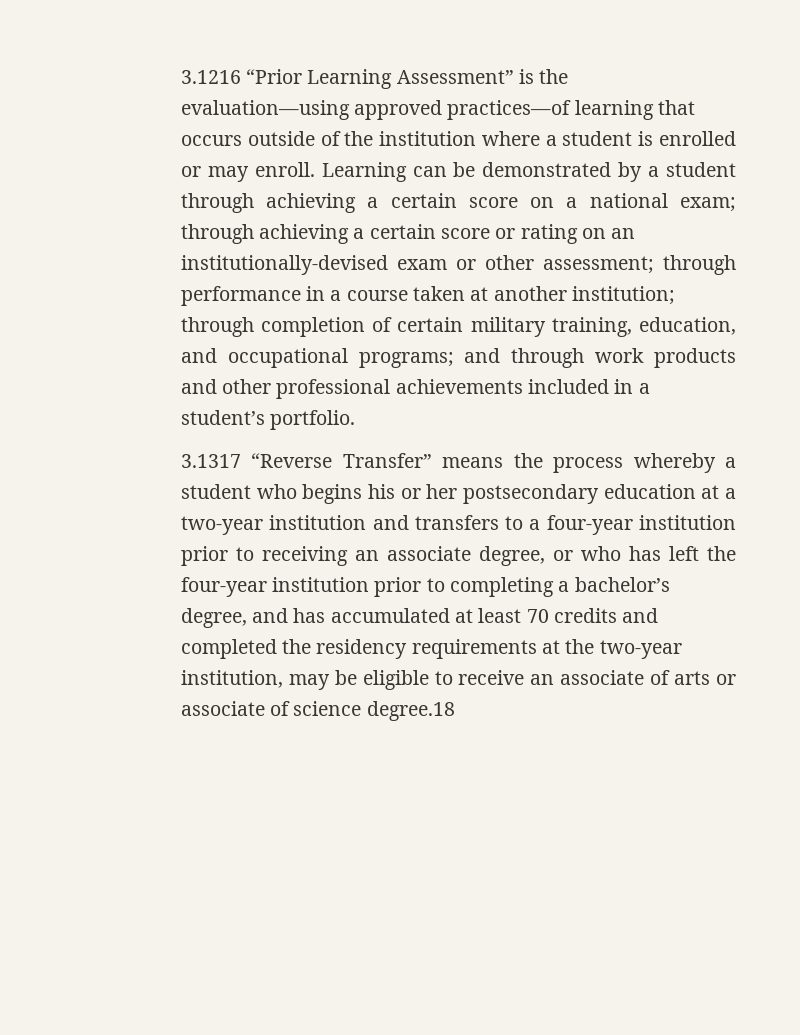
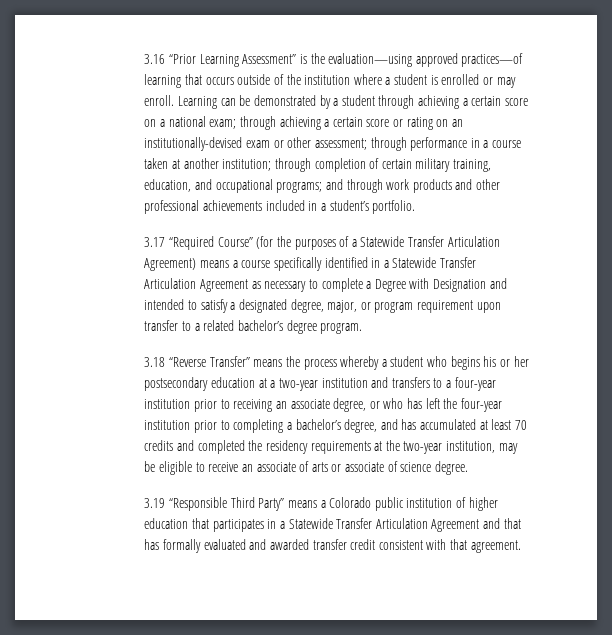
- 3.1216 “Prior Learning Assessment” is the evaluation—using approved practices—of learning that occurs outside of the institution where a student is enrolled or may enroll.
+ 3.16 “Prior Learning Assessment” is the evaluation—using approved practices—of learning that occurs outside of the institution where a student is enrolled or may enroll.
- 3.1317 “Reverse Transfer” means the process whereby a student who begins his or her postsecondary education at a two-year institution and transfers to a four-year institution prior to receiving an associate degree, or who has left the four-year institution prior to completing a bachelor’s degree, and has accumulated at least 70 credits and completed the residency requirements at the two-year institution, may be eligible to receive an associate of arts or associate of science degree.18
+ 3.17 “Required Course” (for the purposes of a Statewide Transfer Articulation Agreement) means a course specifically identified in a Statewide Transfer Articulation Agreement as necessary to complete a Degree with Designation and intended to satisfy a designated degree, major, or program requirement upon transfer to a related bachelor’s degree program.
+ 3.18 “Reverse Transfer” means the process whereby a student who begins his or her postsecondary education at a two-year institution and transfers to a four-year institution prior to receiving an associate degree, or who has left the four-year institution prior to completing a bachelor’s degree, and has accumulated at least 70 credits and completed the residency requirements at the two-year institution, may be eligible to receive an associate of arts or associate of science degree.
+ 3.19 “Responsible Third Party” means a Colorado public institution of higher education that participates in a Statewide Transfer Articulation Agreement and that has formally evaluated and awarded transfer credit consistent with that agreement.

